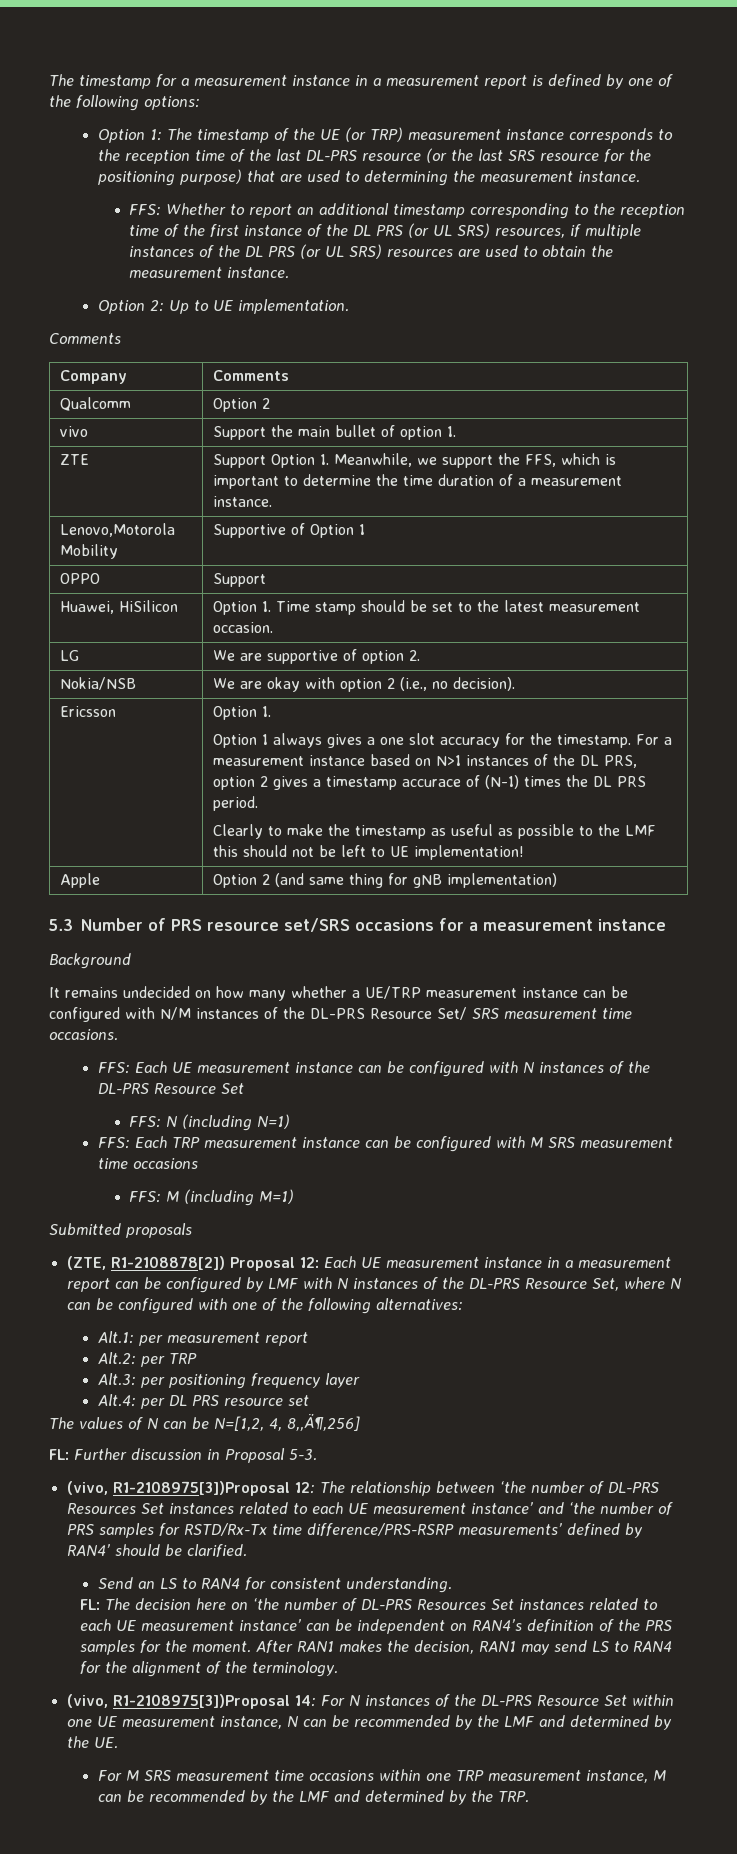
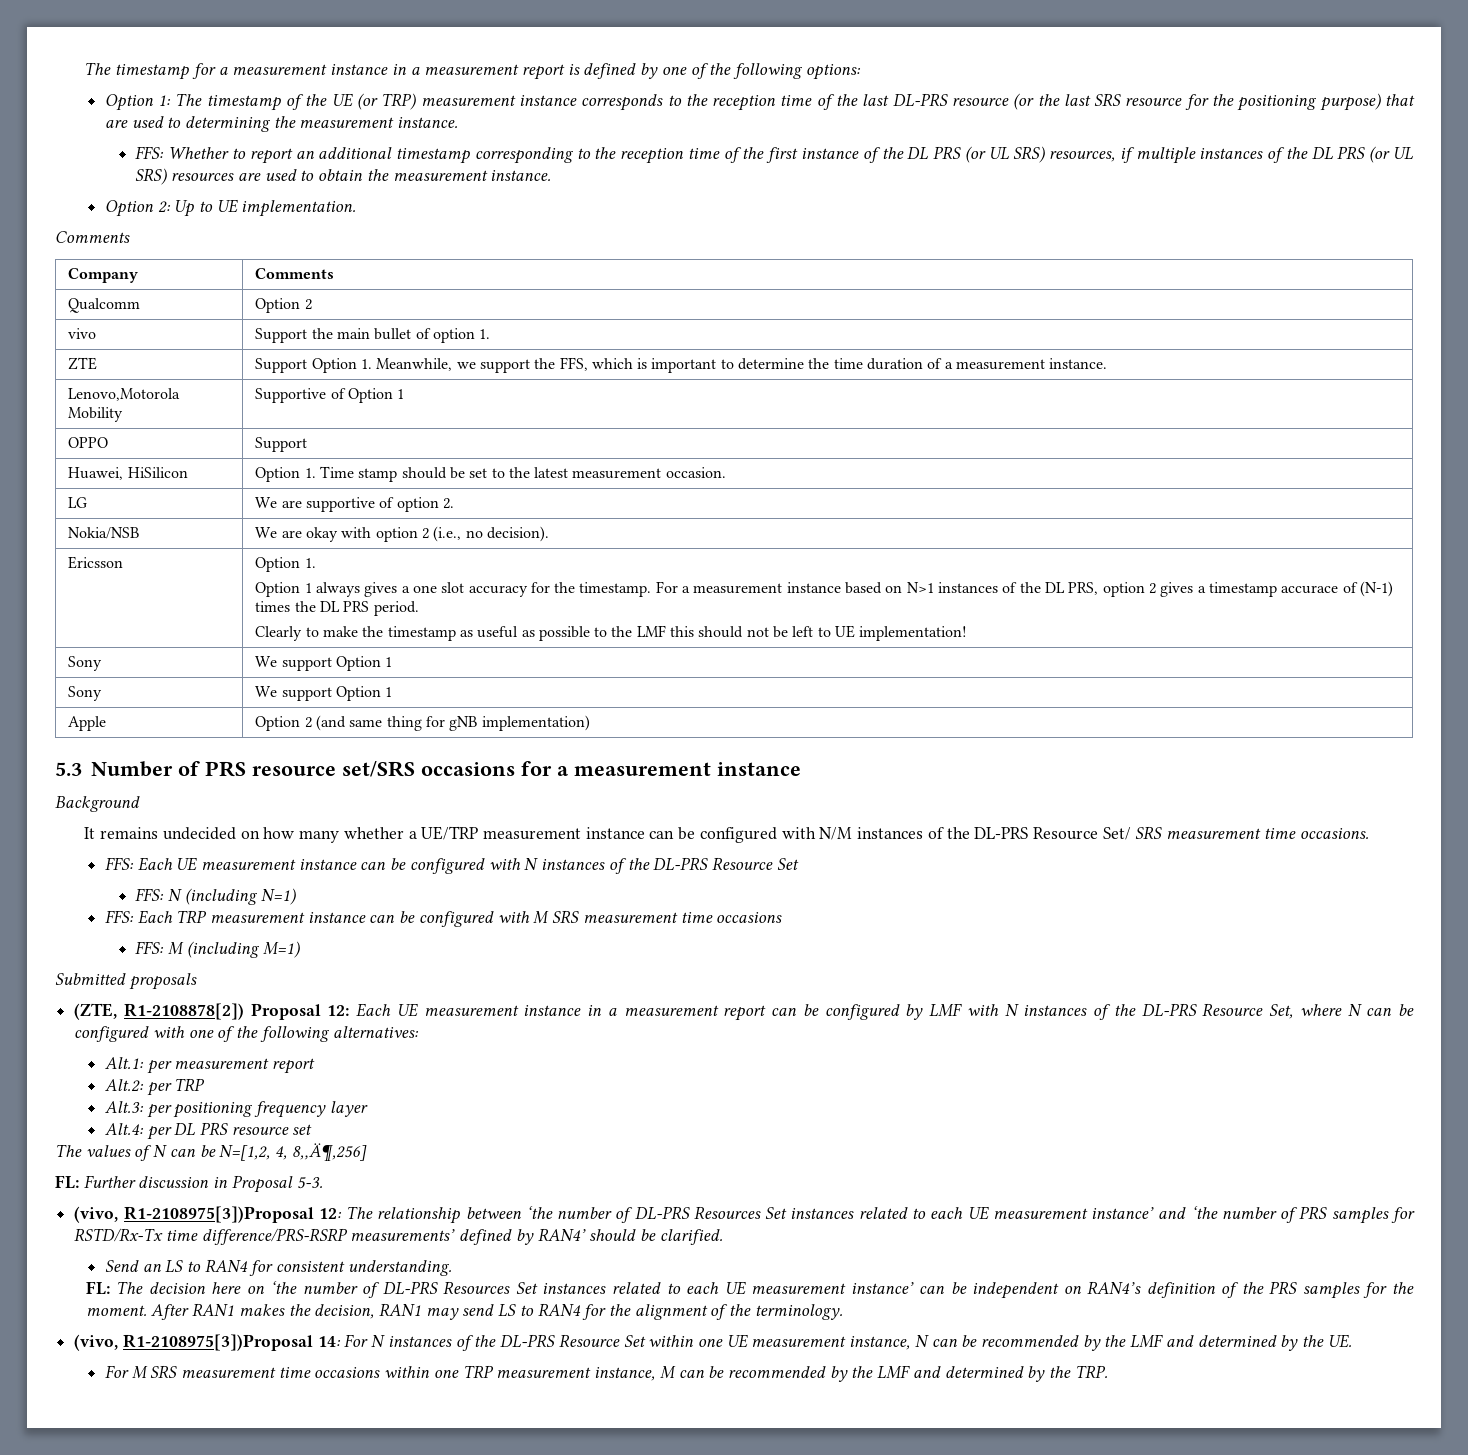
  Clearly to make the timestamp as useful as possible to the LMF this should not be left to UE implementation!
+ Sony | We support Option 1
+ Sony | We support Option 1

